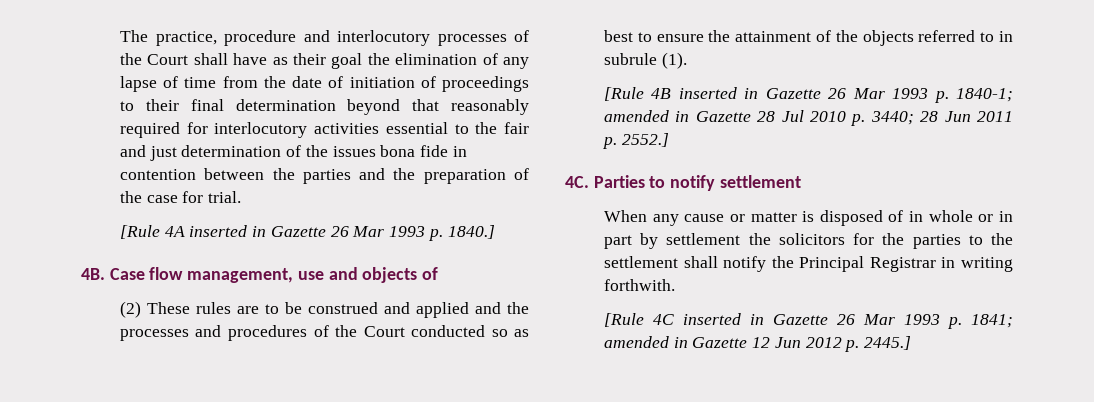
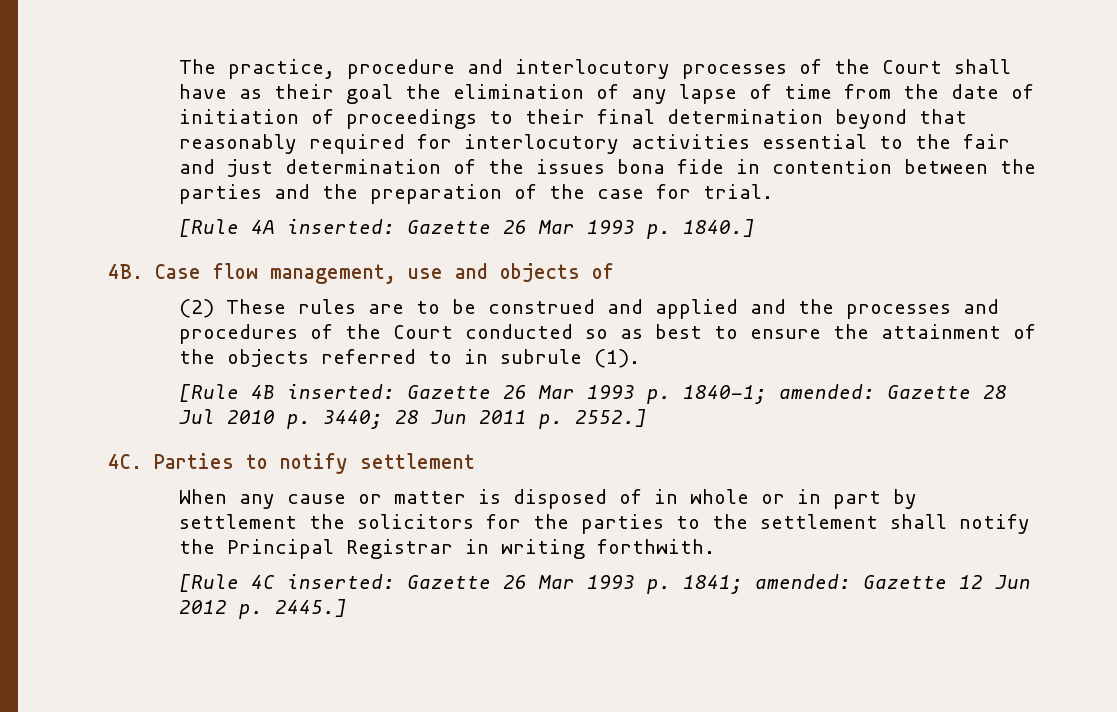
- [Rule 4A inserted in Gazette 26 Mar 1993 p. 1840.]
+ [Rule 4A inserted: Gazette 26 Mar 1993 p. 1840.]
- [Rule 4B inserted in Gazette 26 Mar 1993 p. 1840-1; amended in Gazette 28 Jul 2010 p. 3440; 28 Jun 2011 p. 2552.]
+ [Rule 4B inserted: Gazette 26 Mar 1993 p. 1840-1; amended: Gazette 28 Jul 2010 p. 3440; 28 Jun 2011 p. 2552.]
- [Rule 4C inserted in Gazette 26 Mar 1993 p. 1841; amended in Gazette 12 Jun 2012 p. 2445.]
+ [Rule 4C inserted: Gazette 26 Mar 1993 p. 1841; amended: Gazette 12 Jun 2012 p. 2445.]

